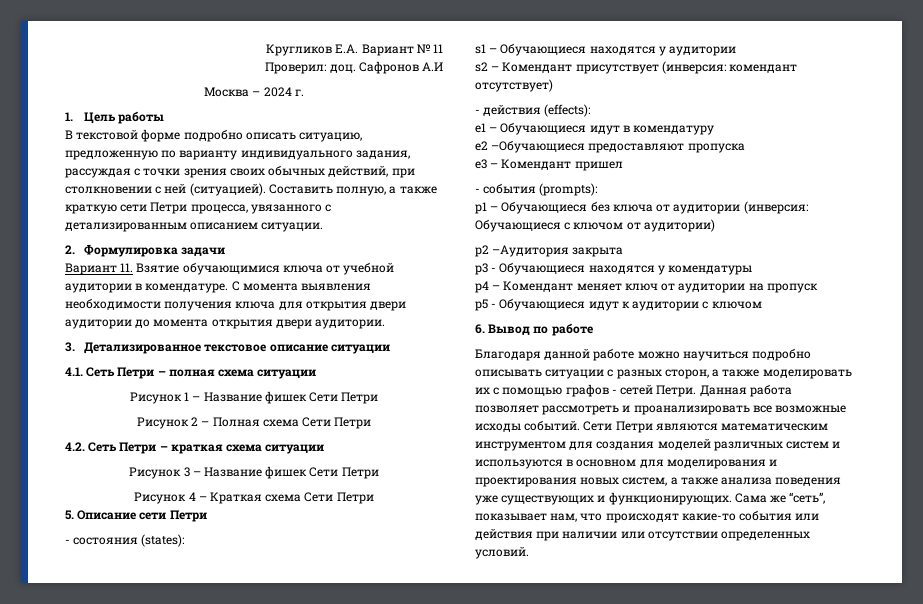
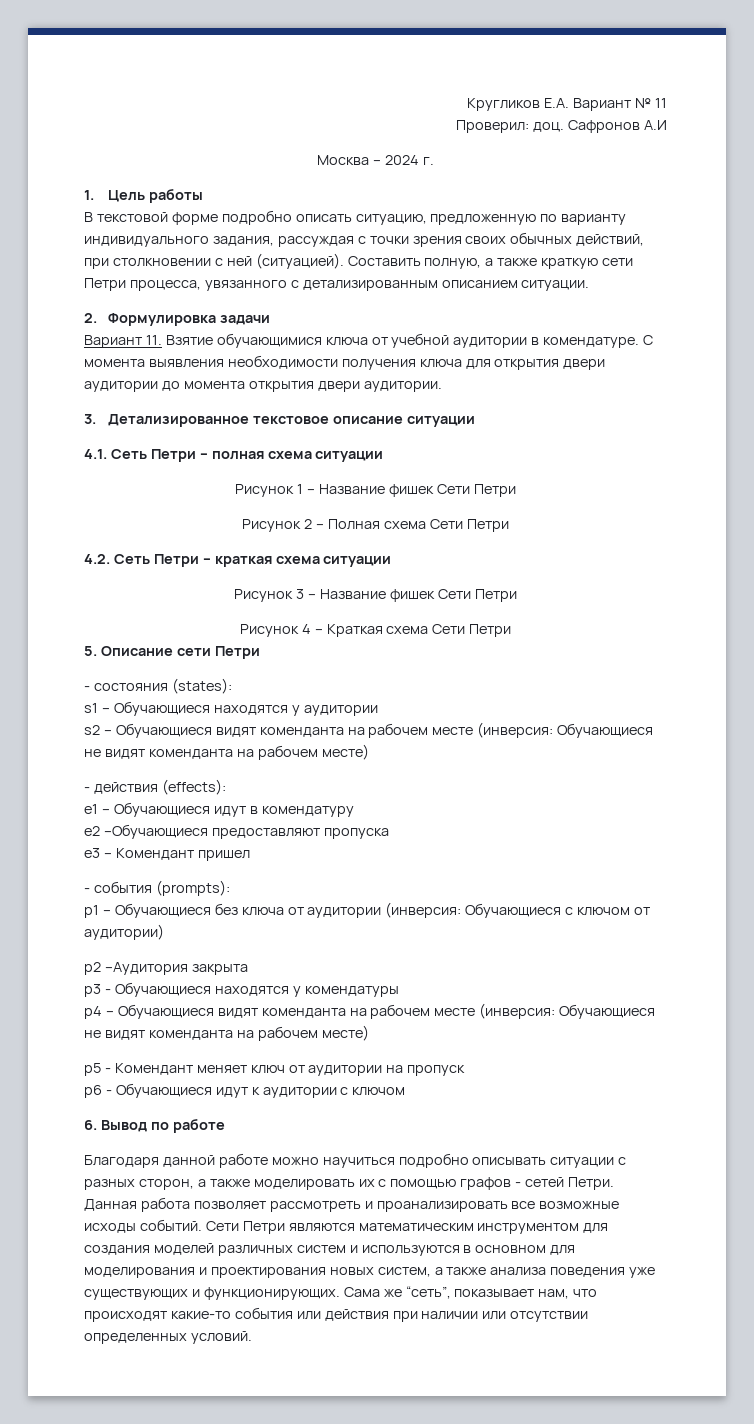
- s2 – Комендант присутствует (инверсия: комендант отсутствует)
+ s2 – Обучающиеся видят коменданта на рабочем месте (инверсия: Обучающиеся не видят коменданта на рабочем месте)
- p4 – Комендант меняет ключ от аудитории на пропуск
+ p4 – Обучающиеся видят коменданта на рабочем месте (инверсия: Обучающиеся не видят коменданта на рабочем месте)
+ p5 - Комендант меняет ключ от аудитории на пропуск
- p5 - Обучающиеся идут к аудитории с ключом
+ p6 - Обучающиеся идут к аудитории с ключом

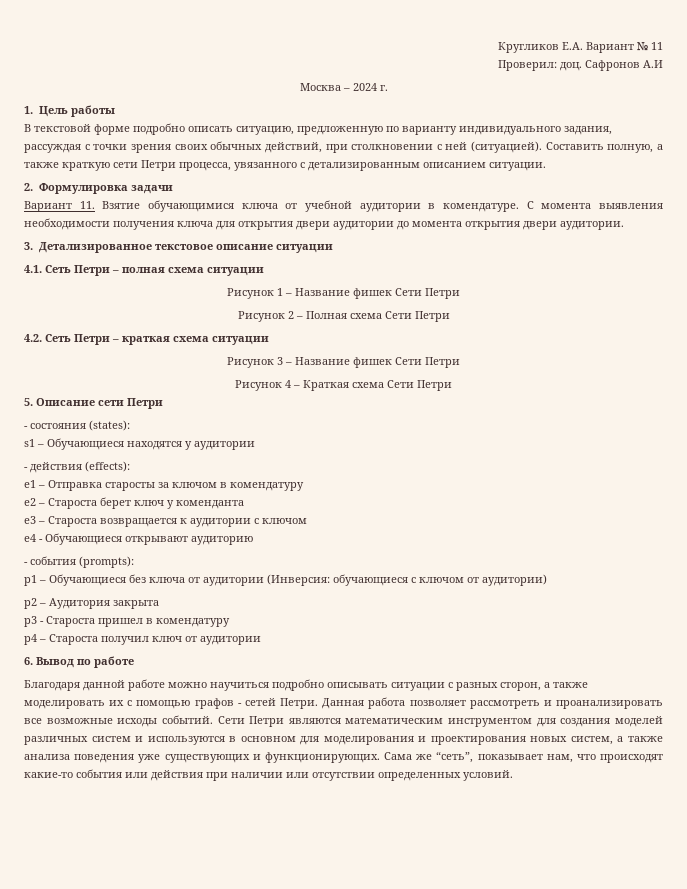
- s2 – Обучающиеся видят коменданта на рабочем месте (инверсия: Обучающиеся не видят коменданта на рабочем месте)
- e1 – Обучающиеся идут в комендатуру
+ e1 – Отправка старосты за ключом в комендатуру
- e2 –Обучающиеся предоставляют пропуска
- е3 – Комендант пришел
+ e2 – Староста берет ключ у коменданта
+ е3 – Староста возвращается к аудитории с ключом
+ e4 - Обучающиеся открывают аудиторию
- р1 – Обучающиеся без ключа от аудитории (инверсия: Обучающиеся с ключом от аудитории)
+ р1 – Обучающиеся без ключа от аудитории (Инверсия: обучающиеся с ключом от аудитории)
- р2 –Аудитория закрыта
+ р2 – Аудитория закрыта
- p3 - Обучающиеся находятся у комендатуры
- p4 – Обучающиеся видят коменданта на рабочем месте (инверсия: Обучающиеся не видят коменданта на рабочем месте)
- p5 - Комендант меняет ключ от аудитории на пропуск
- p6 - Обучающиеся идут к аудитории с ключом
+ p3 - Староста пришел в комендатуру
+ p4 – Староста получил ключ от аудитории

